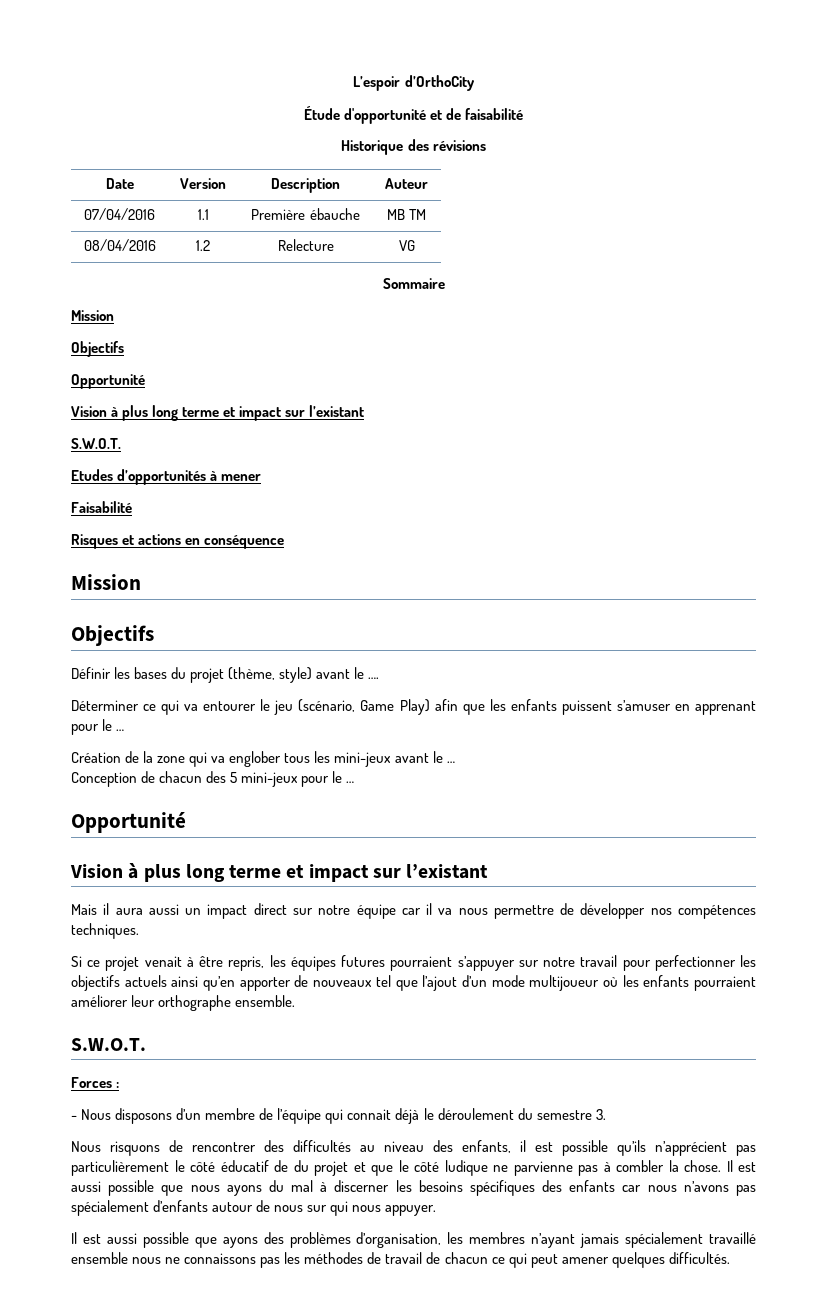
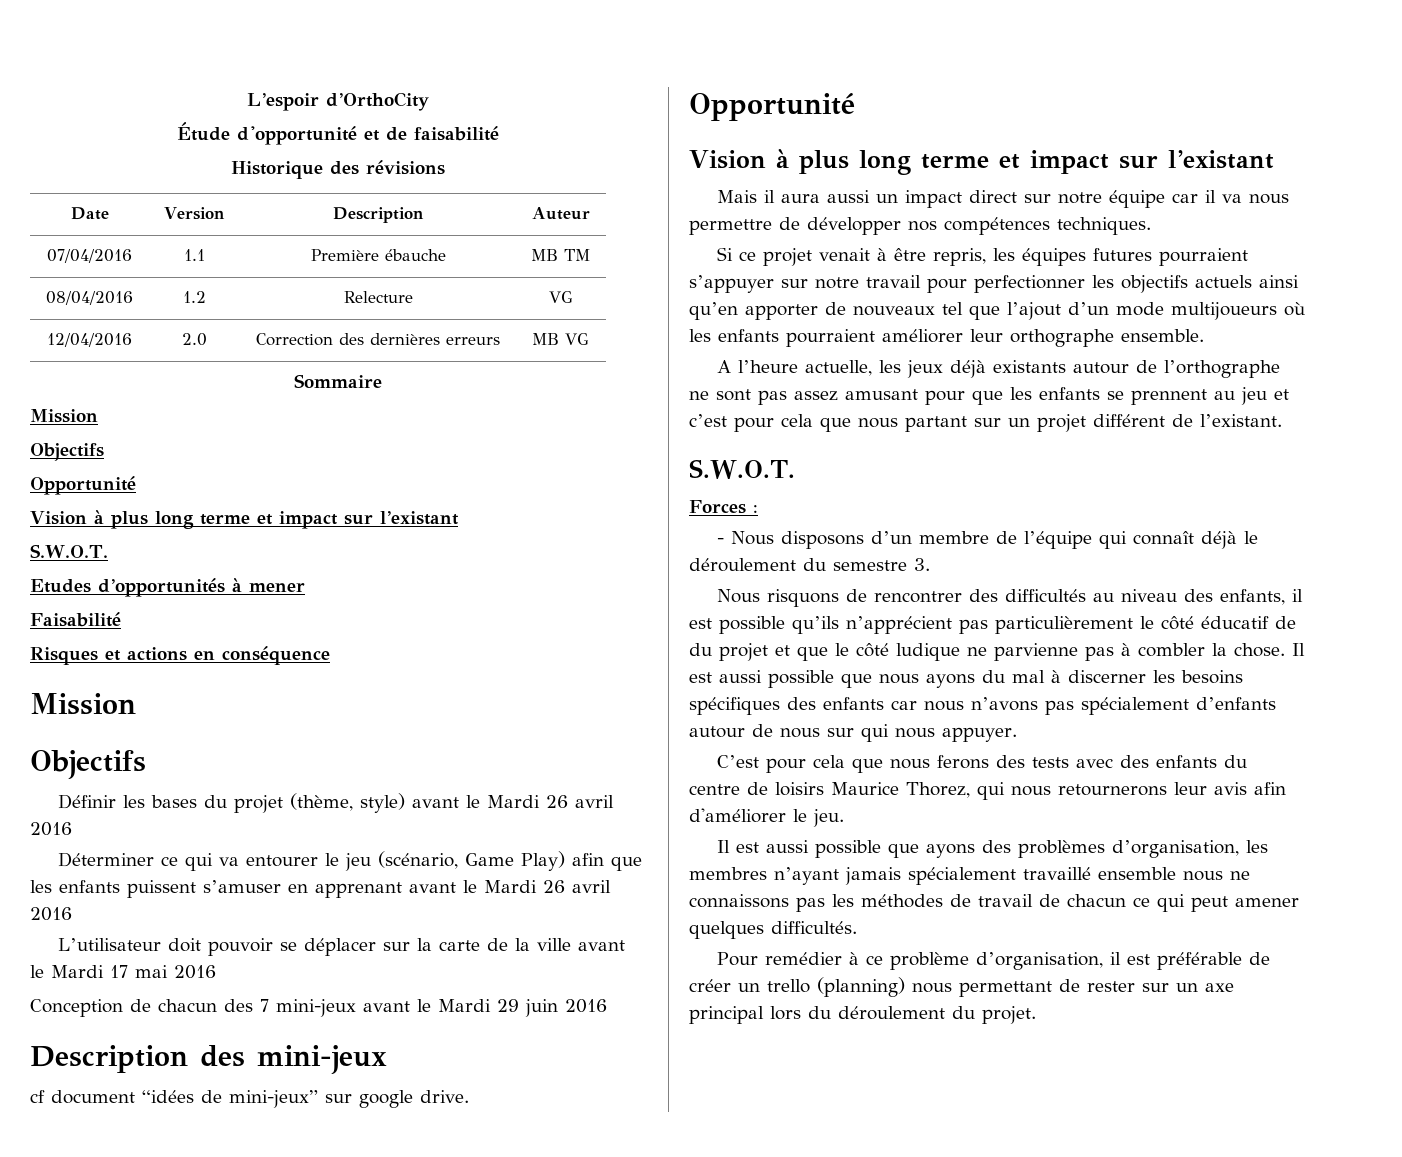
+ 12/04/2016 | 2.0 | Correction des dernières erreurs | MB VG
- Définir les bases du projet (thème, style) avant le ….
+ Définir les bases du projet (thème, style) avant le Mardi 26 avril 2016
- Déterminer ce qui va entourer le jeu (scénario, Game Play) afin que les enfants puissent s’amuser en apprenant pour le …
- Création de la zone qui va englober tous les mini-jeux avant le …
- Conception de chacun des 5 mini-jeux pour le …
+ Déterminer ce qui va entourer le jeu (scénario, Game Play) afin que les enfants puissent s’amuser en apprenant avant le Mardi 26 avril 2016
+ L’utilisateur doit pouvoir se déplacer sur la carte de la ville avant le Mardi 17 mai 2016
+ Conception de chacun des 7 mini-jeux avant le Mardi 29 juin 2016
+ Description des mini-jeux
+ cf document “idées de mini-jeux” sur google drive.
- Si ce projet venait à être repris, les équipes futures pourraient s’appuyer sur notre travail pour perfectionner les objectifs actuels ainsi qu’en apporter de nouveaux tel que l’ajout d’un mode multijoueur où les enfants pourraient améliorer leur orthographe ensemble.
+ Si ce projet venait à être repris, les équipes futures pourraient s’appuyer sur notre travail pour perfectionner les objectifs actuels ainsi qu’en apporter de nouveaux tel que l’ajout d’un mode multijoueurs où les enfants pourraient améliorer leur orthographe ensemble.
+ A l’heure actuelle, les jeux déjà existants autour de l’orthographe ne sont pas assez amusant pour que les enfants se prennent au jeu et c’est pour cela que nous partant sur un projet différent de l’existant.
- - Nous disposons d’un membre de l’équipe qui connait déjà le déroulement du semestre 3.
+ - Nous disposons d’un membre de l’équipe qui connaît déjà le déroulement du semestre 3.
+ C’est pour cela que nous ferons des tests avec des enfants du centre de loisirs Maurice Thorez, qui nous retournerons leur avis afin d'améliorer le jeu.
+ Pour remédier à ce problème d’organisation, il est préférable de créer un trello (planning) nous permettant de rester sur un axe principal lors du déroulement du projet.

